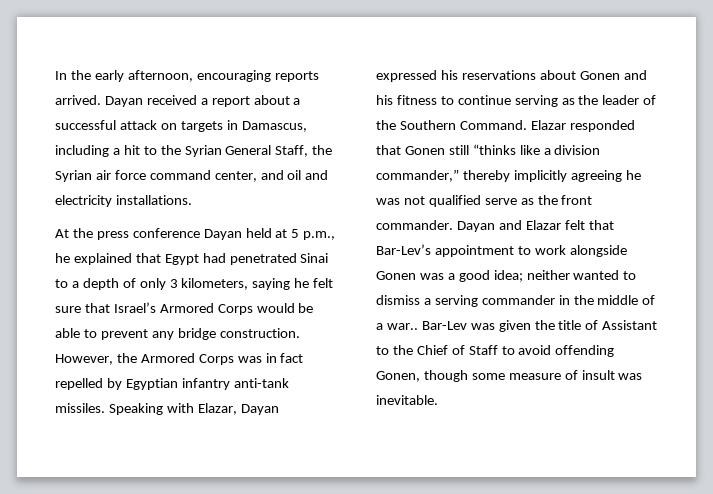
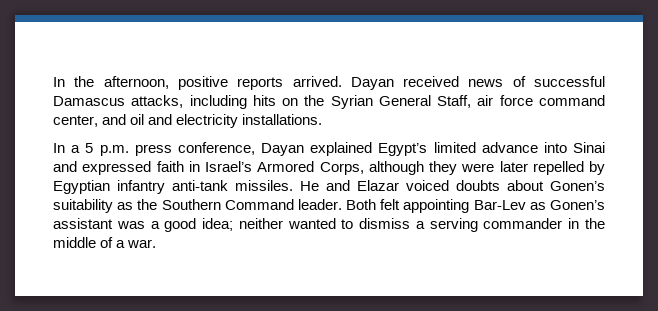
- In the early afternoon, encouraging reports arrived.
+ In the afternoon, positive reports arrived.
- Dayan received a report about a successful attack on targets in Damascus, including a hit to the Syrian General Staff, the Syrian air force command center, and oil and electricity installations.
+ Dayan received news of successful Damascus attacks, including hits on the Syrian General Staff, air force command center, and oil and electricity installations.
- At the press conference Dayan held at 5 p.m., he explained that Egypt had penetrated Sinai to a depth of only 3 kilometers, saying he felt sure that Israel’s Armored Corps would be able to prevent any bridge construction. However, the Armored Corps was in fact repelled by Egyptian infantry anti-tank missiles.
+ In a 5 p.m. press conference, Dayan explained Egypt’s limited advance into Sinai and expressed faith in Israel’s Armored Corps, although they were later repelled by Egyptian infantry anti-tank missiles.
- Speaking with Elazar, Dayan expressed his reservations about Gonen and his fitness to continue serving as the leader of the Southern Command. Elazar responded that Gonen still “thinks like a division commander,” thereby implicitly agreeing he was not qualified serve as the front commander. Dayan and Elazar felt that Bar-Lev’s appointment to work alongside Gonen was a good idea; neither wanted to dismiss a serving commander in the middle of a war.. Bar-Lev was given the title of Assistant to the Chief of Staff to avoid offending Gonen, though some measure of insult was inevitable.
+ He and Elazar voiced doubts about Gonen’s suitability as the Southern Command leader. Both felt appointing Bar-Lev as Gonen’s assistant was a good idea; neither wanted to dismiss a serving commander in the middle of a war.

